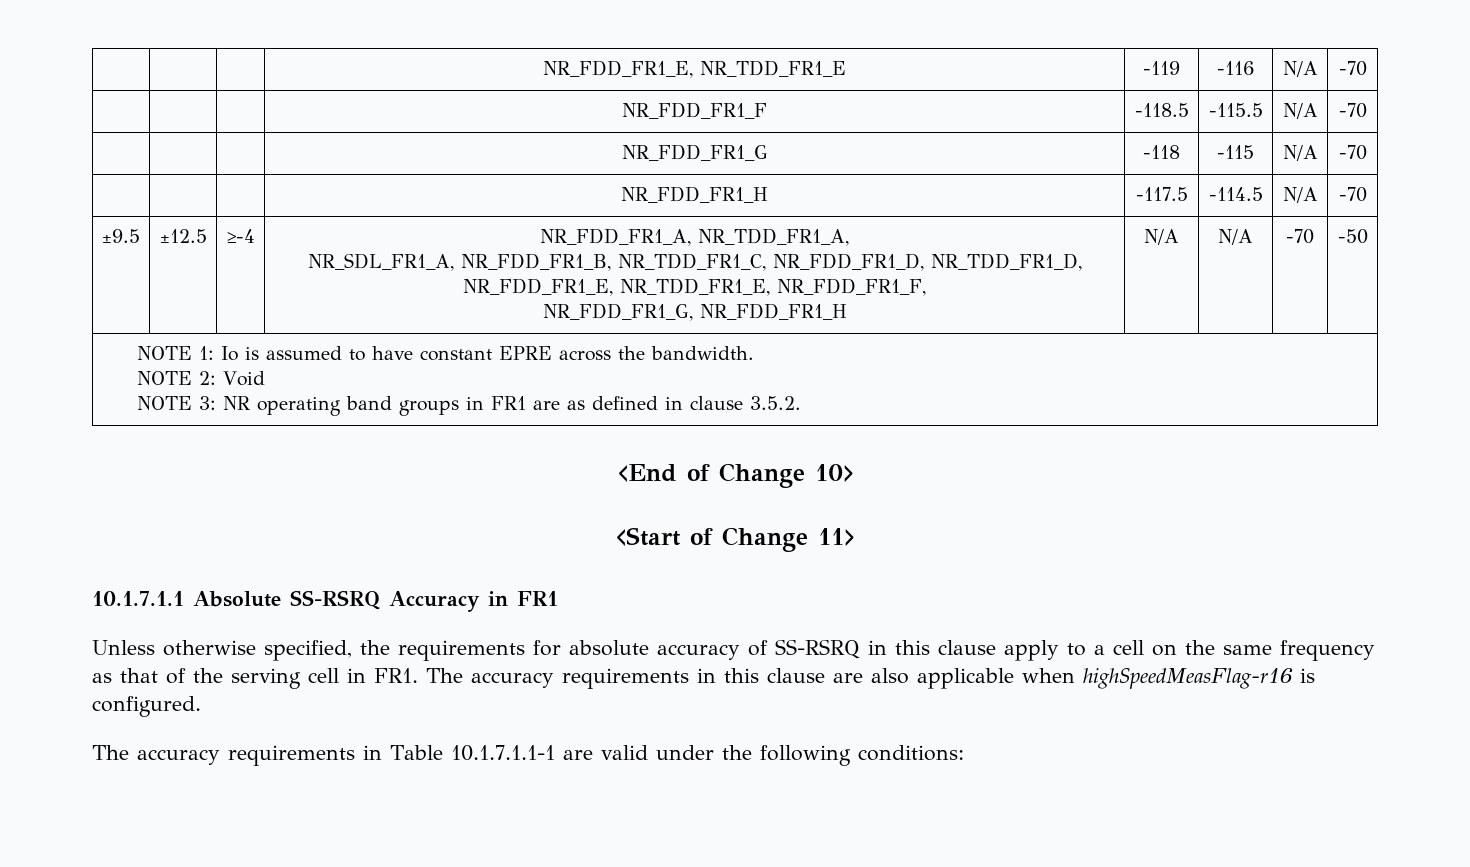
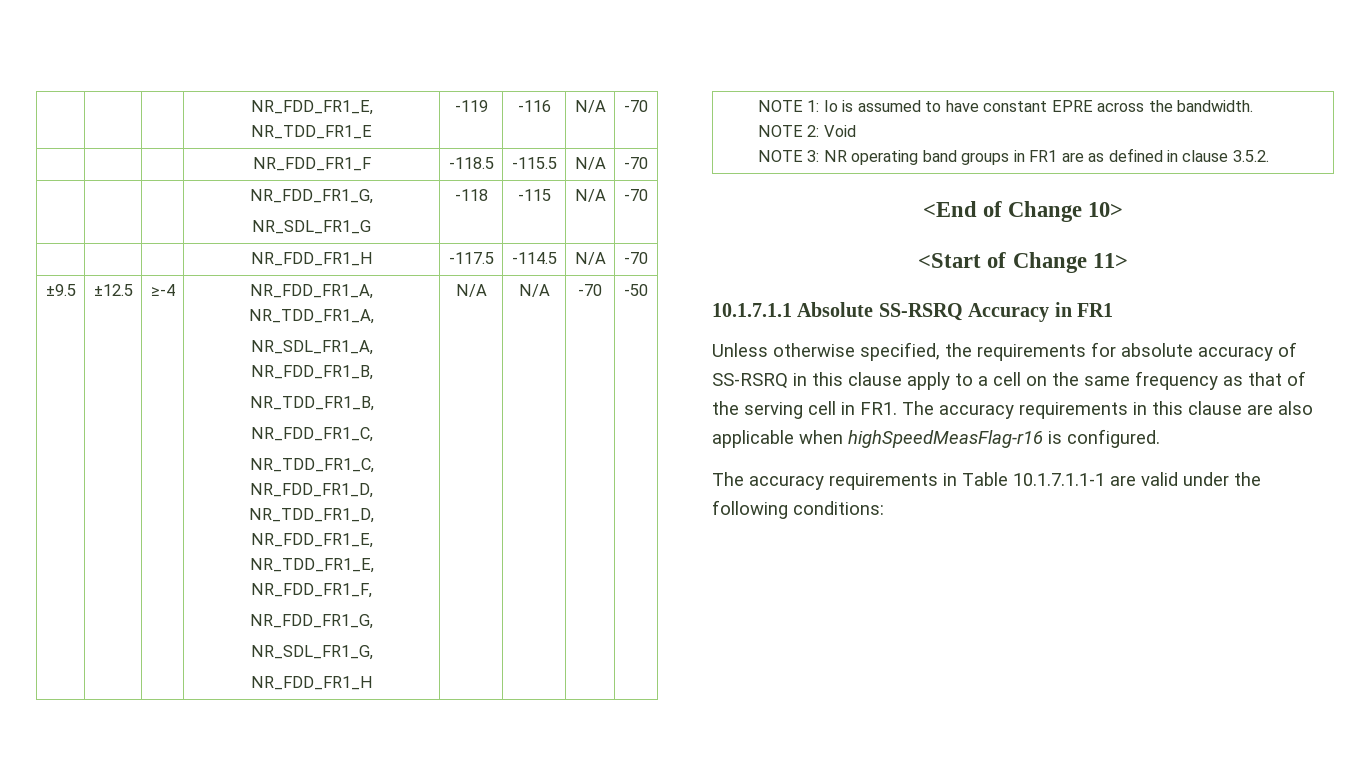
- | | | NR_FDD_FR1_G | -118 | -115 | N/A | -70
+ | | | NR_FDD_FR1_G,
+ NR_SDL_FR1_G | -118 | -115 | N/A | -70
  ±9.5 | ±12.5 | ≥-4 | NR_FDD_FR1_A, NR_TDD_FR1_A,
- NR_SDL_FR1_A, NR_FDD_FR1_B, NR_TDD_FR1_C, NR_FDD_FR1_D, NR_TDD_FR1_D, NR_FDD_FR1_E, NR_TDD_FR1_E, NR_FDD_FR1_F,
- NR_FDD_FR1_G, NR_FDD_FR1_H | N/A | N/A | -70 | -50
+ NR_SDL_FR1_A, NR_FDD_FR1_B,
+ NR_TDD_FR1_B,
+ NR_FDD_FR1_C,
+ NR_TDD_FR1_C, NR_FDD_FR1_D, NR_TDD_FR1_D, NR_FDD_FR1_E, NR_TDD_FR1_E, NR_FDD_FR1_F,
+ NR_FDD_FR1_G,
+ NR_SDL_FR1_G,
+ NR_FDD_FR1_H | N/A | N/A | -70 | -50

